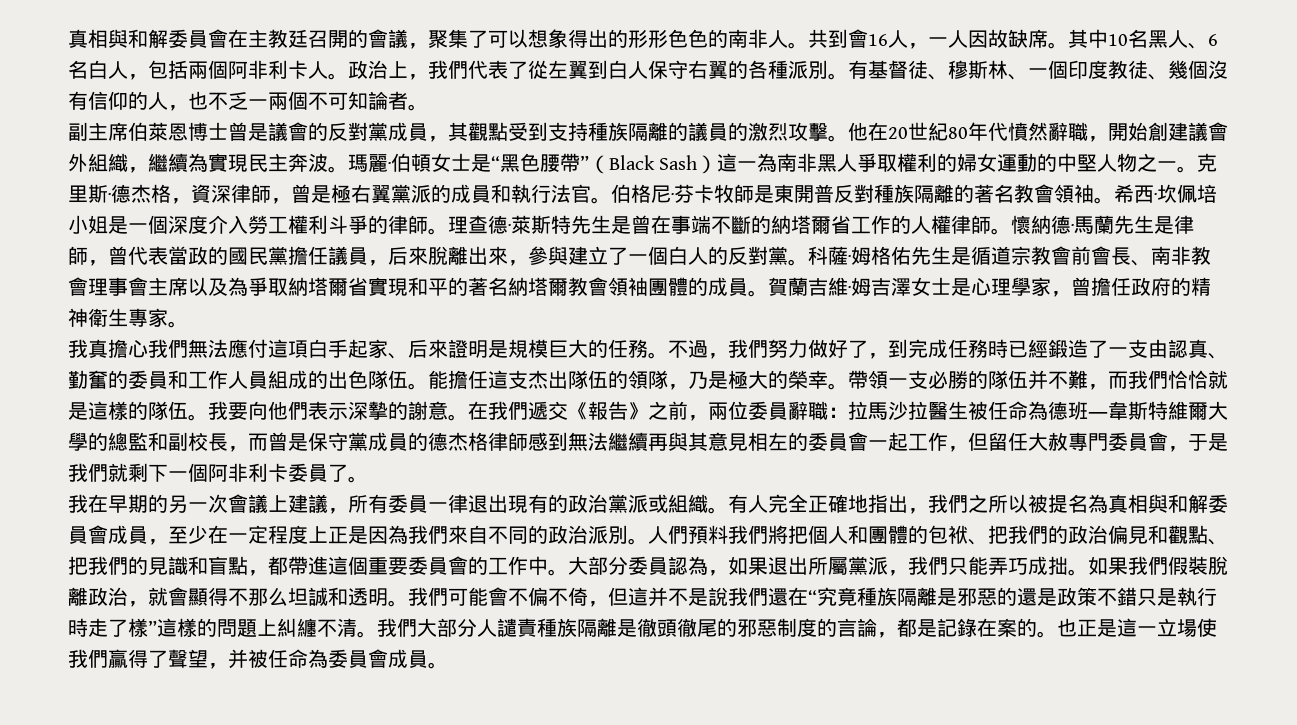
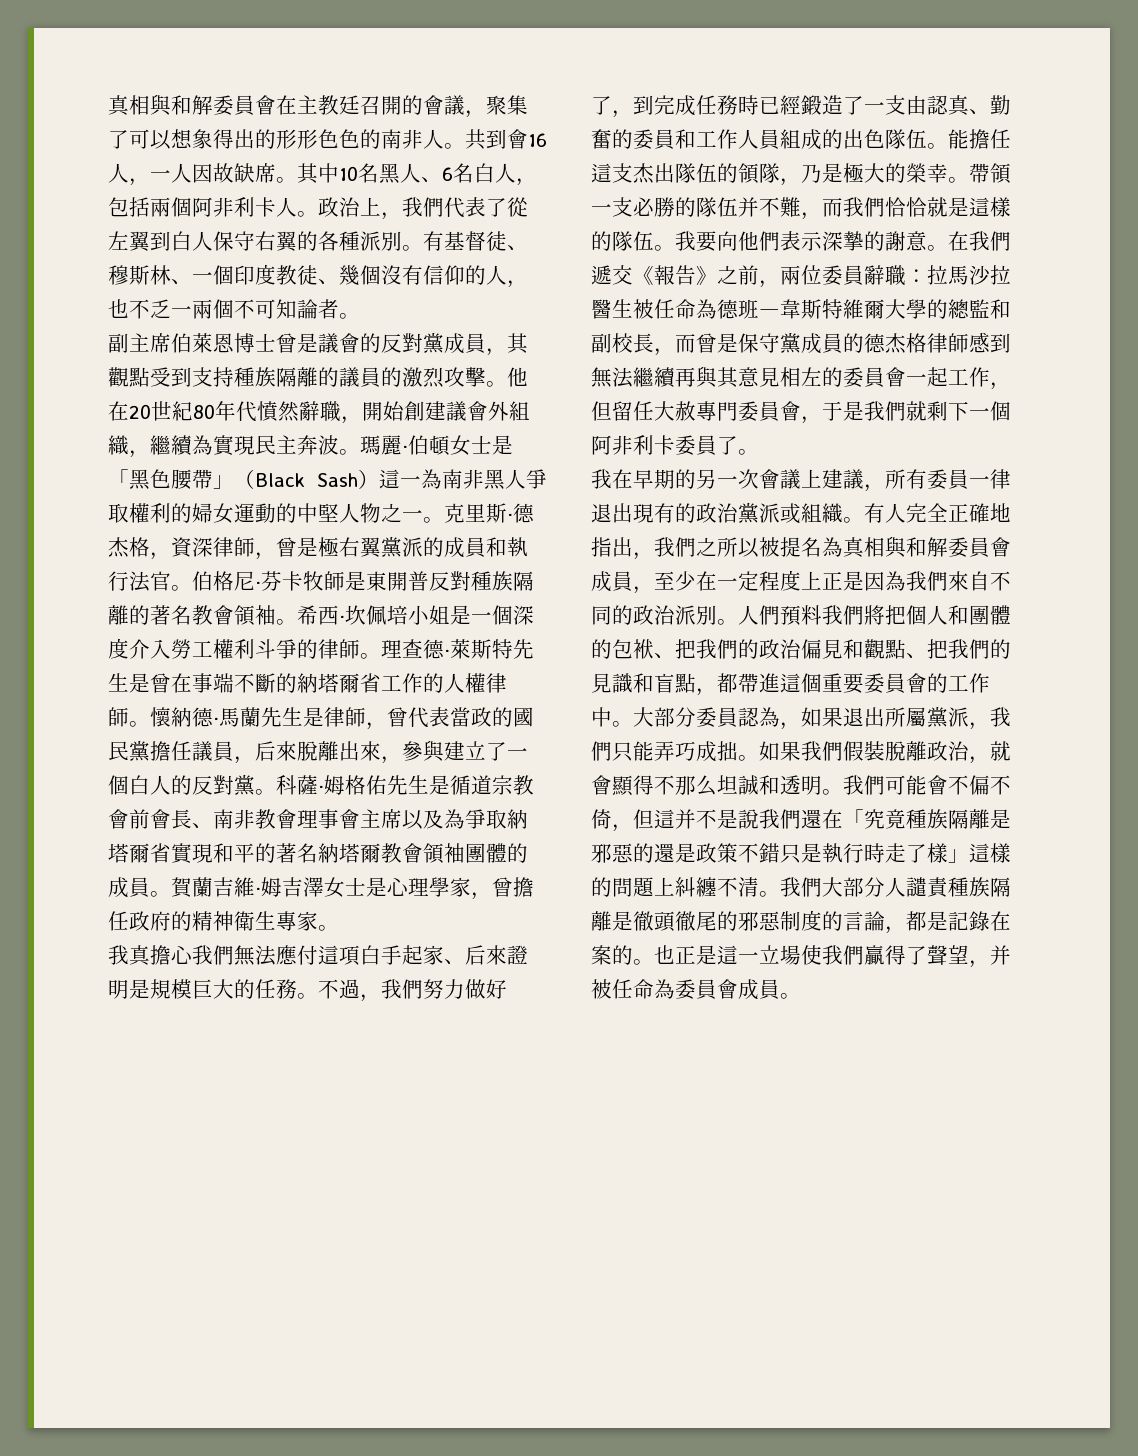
- 瑪麗·伯頓女士是“黑色腰帶”（Black Sash）這一為南非黑人爭取權利的婦女運動的中堅人物之一。
+ 瑪麗·伯頓女士是「黑色腰帶」（Black Sash）這一為南非黑人爭取權利的婦女運動的中堅人物之一。
- 我們可能會不偏不倚，但這并不是說我們還在“究竟種族隔離是邪惡的還是政策不錯只是執行時走了樣”這樣的問題上糾纏不清。
+ 我們可能會不偏不倚，但這并不是說我們還在「究竟種族隔離是邪惡的還是政策不錯只是執行時走了樣」這樣的問題上糾纏不清。

